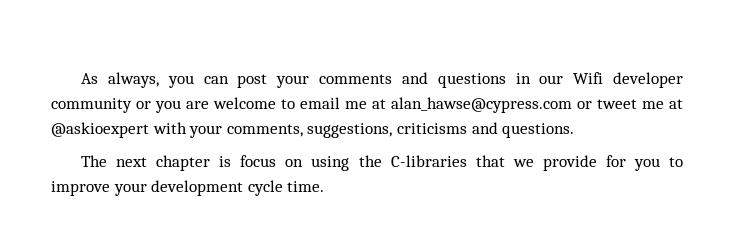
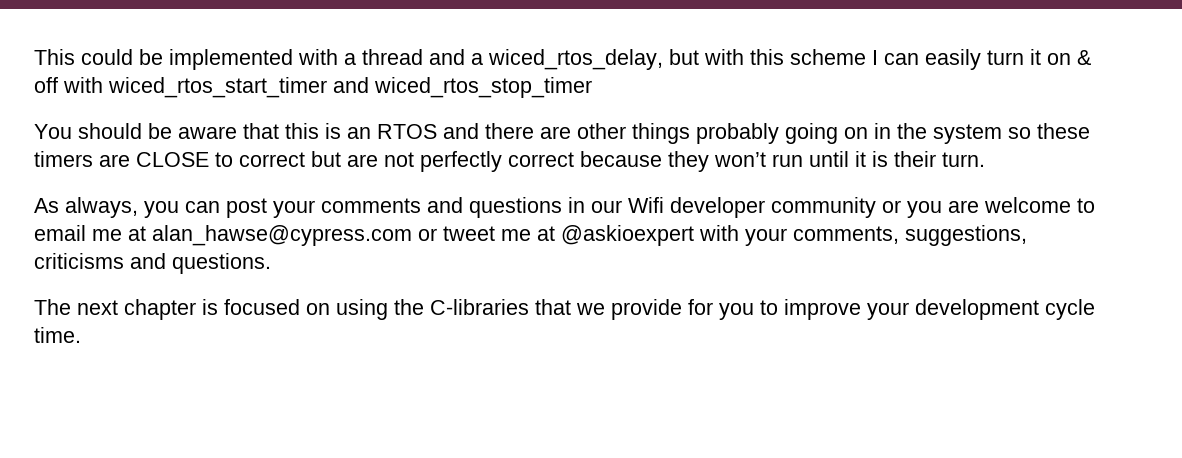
+ This could be implemented with a thread and a wiced_rtos_delay, but with this scheme I can easily turn it on & off with wiced_rtos_start_timer and wiced_rtos_stop_timer
+ You should be aware that this is an RTOS and there are other things probably going on in the system so these timers are CLOSE to correct but are not perfectly correct because they won’t run until it is their turn.
- The next chapter is focus on using the C-libraries that we provide for you to improve your development cycle time.
+ The next chapter is focused on using the C-libraries that we provide for you to improve your development cycle time.

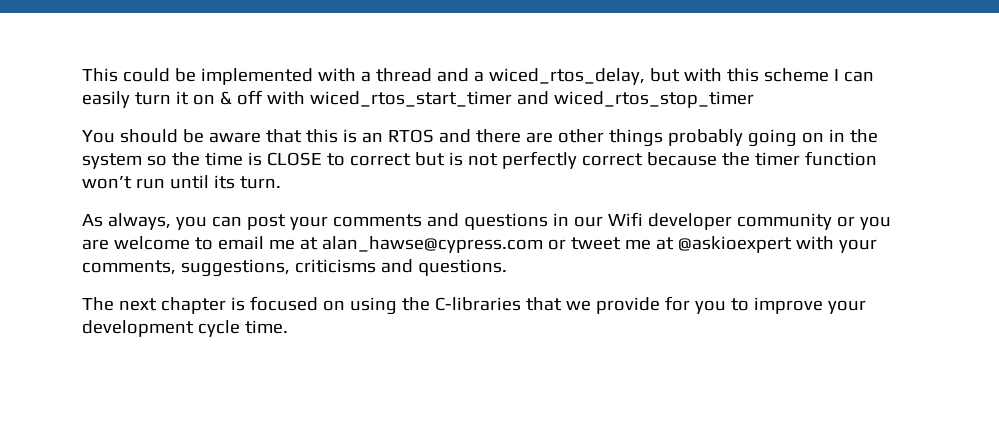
- You should be aware that this is an RTOS and there are other things probably going on in the system so these timers are CLOSE to correct but are not perfectly correct because they won’t run until it is their turn.
+ You should be aware that this is an RTOS and there are other things probably going on in the system so the time is CLOSE to correct but is not perfectly correct because the timer function won’t run until its turn.

